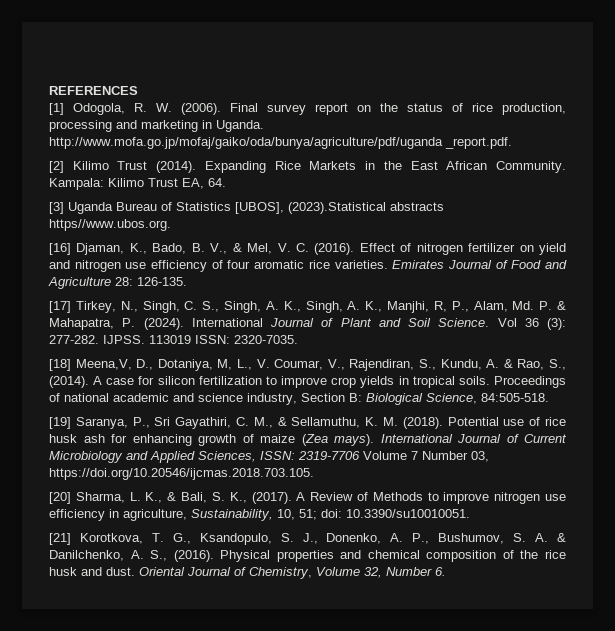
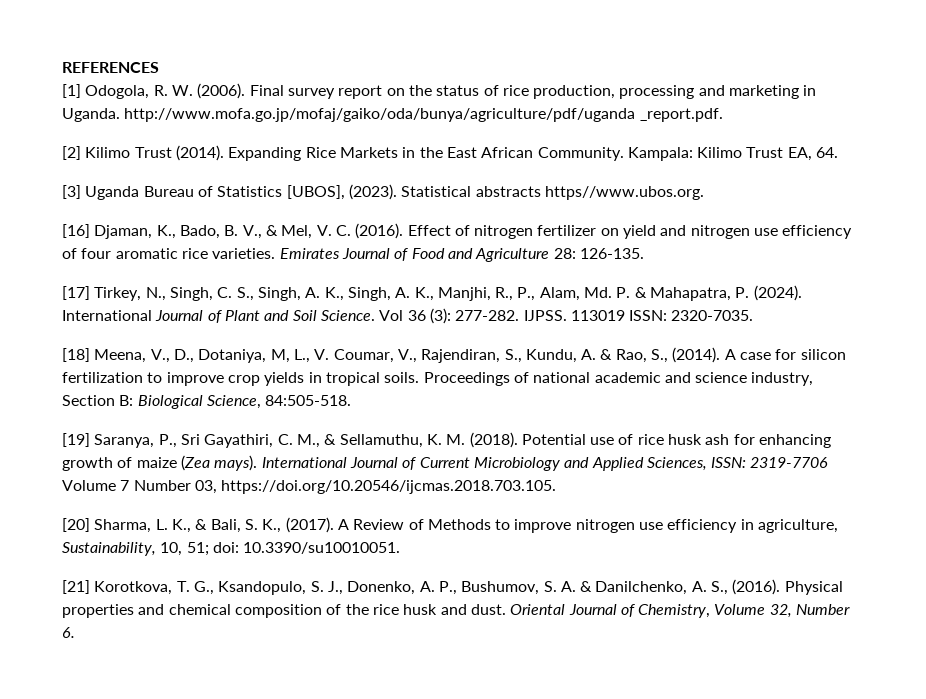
- [3] Uganda Bureau of Statistics [UBOS], (2023).Statistical abstracts https//www.ubos.org.
+ [3] Uganda Bureau of Statistics [UBOS], (2023). Statistical abstracts https//www.ubos.org.
- [17] Tirkey, N., Singh, C. S., Singh, A. K., Singh, A. K., Manjhi, R, P., Alam, Md. P. & Mahapatra, P. (2024).
+ [17] Tirkey, N., Singh, C. S., Singh, A. K., Singh, A. K., Manjhi, R., P., Alam, Md. P. & Mahapatra, P. (2024).
- [18] Meena,V, D., Dotaniya, M, L., V. Coumar, V., Rajendiran, S., Kundu, A. & Rao, S., (2014).
+ [18] Meena, V., D., Dotaniya, M, L., V. Coumar, V., Rajendiran, S., Kundu, A. & Rao, S., (2014).

